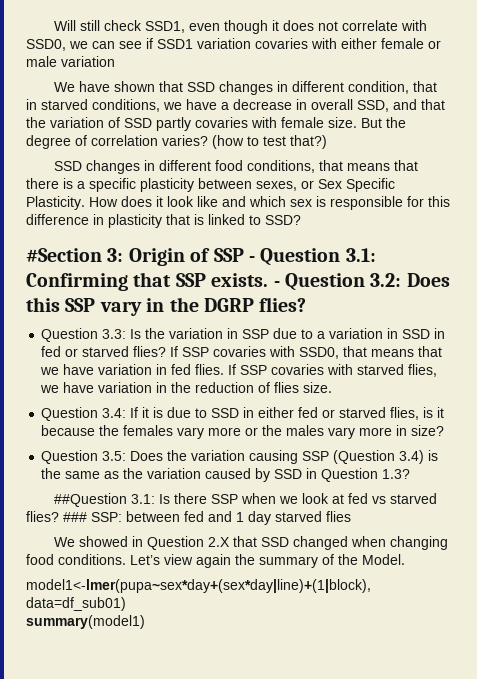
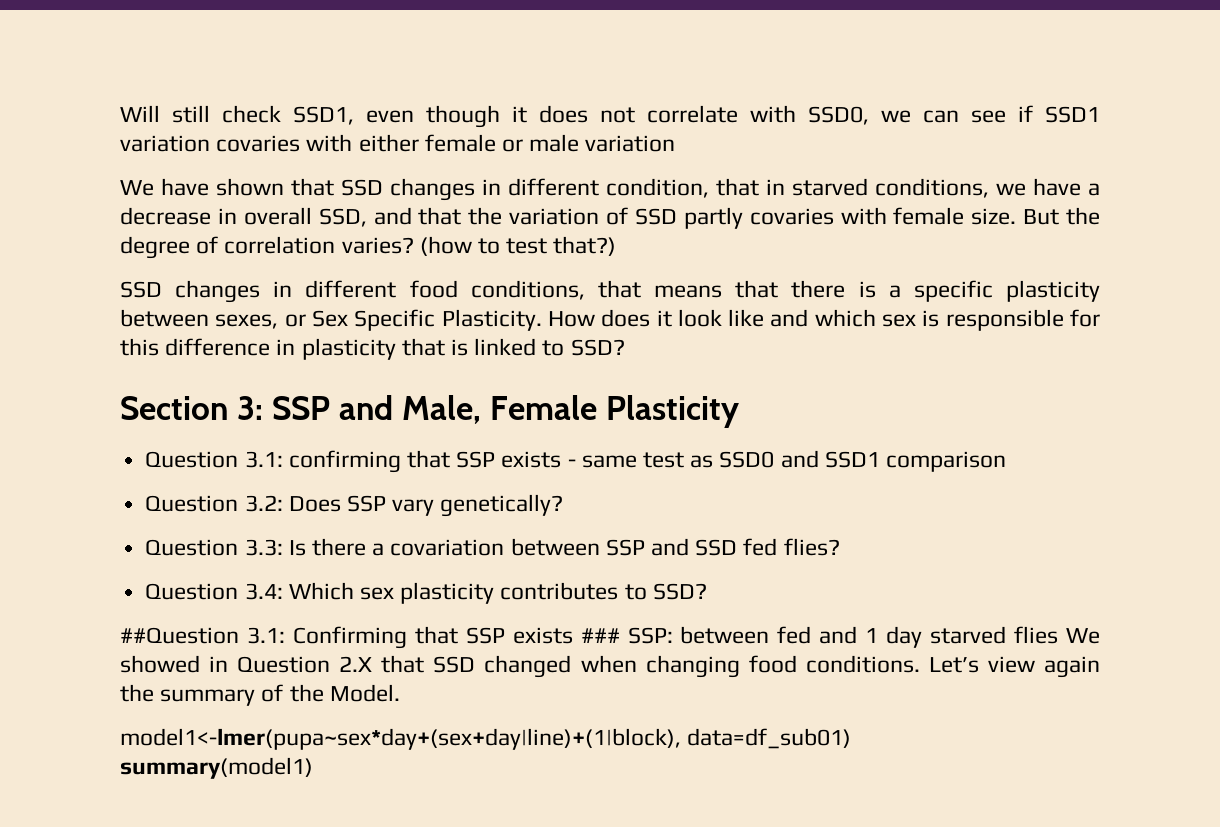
- #Section 3: Origin of SSP - Question 3.1: Confirming that SSP exists. - Question 3.2: Does this SSP vary in the DGRP flies?
- Question 3.3: Is the variation in SSP due to a variation in SSD in fed or starved flies? If SSP covaries with SSD0, that means that we have variation in fed flies. If SSP covaries with starved flies, we have variation in the reduction of flies size.
- Question 3.4: If it is due to SSD in either fed or starved flies, is it because the females vary more or the males vary more in size?
- Question 3.5: Does the variation causing SSP (Question 3.4) is the same as the variation caused by SSD in Question 1.3?
- ##Question 3.1: Is there SSP when we look at fed vs starved flies? ### SSP: between fed and 1 day starved flies
- We showed in Question 2.X that SSD changed when changing food conditions.
+ Section 3: SSP and Male, Female Plasticity
+ Question 3.1: confirming that SSP exists - same test as SSD0 and SSD1 comparison
+ Question 3.2: Does SSP vary genetically?
+ Question 3.3: Is there a covariation between SSP and SSD fed flies?
+ Question 3.4: Which sex plasticity contributes to SSD?
+ ##Question 3.1: Confirming that SSP exists ### SSP: between fed and 1 day starved flies We showed in Question 2.X that SSD changed when changing food conditions.
- model1<-lmer(pupa~sex*day+(sex*day|line)+(1|block), data=df_sub01)
+ model1<-lmer(pupa~sex*day+(sex+day|line)+(1|block), data=df_sub01)

